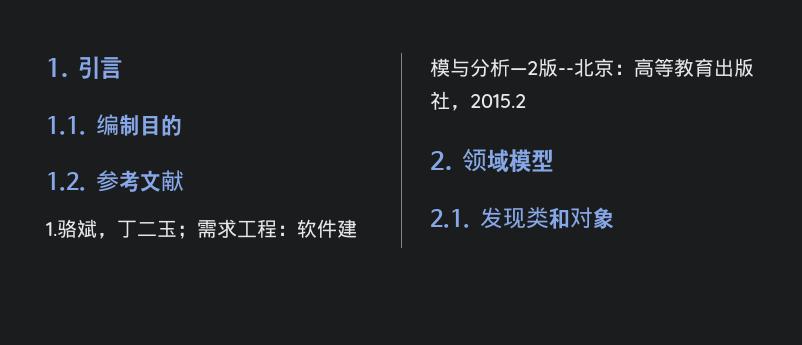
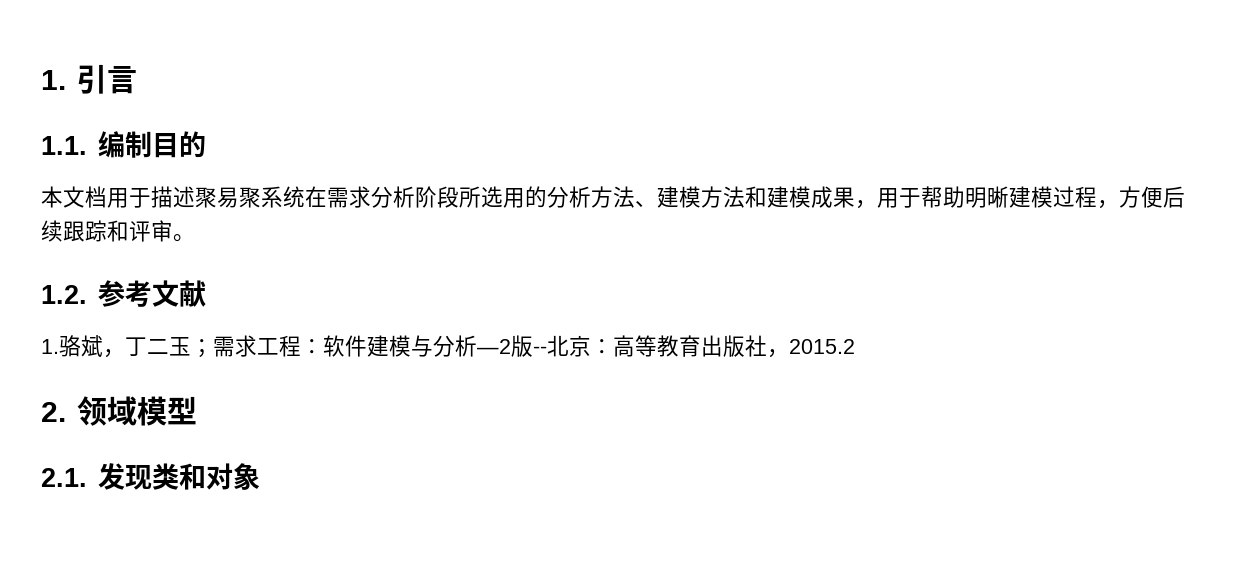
+ 本文档用于描述聚易聚系统在需求分析阶段所选用的分析方法、建模方法和建模成果，用于帮助明晰建模过程，方便后续跟踪和评审。

